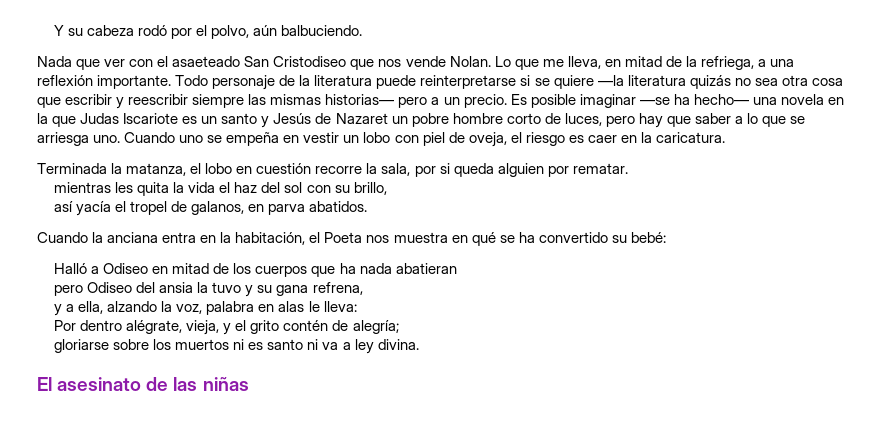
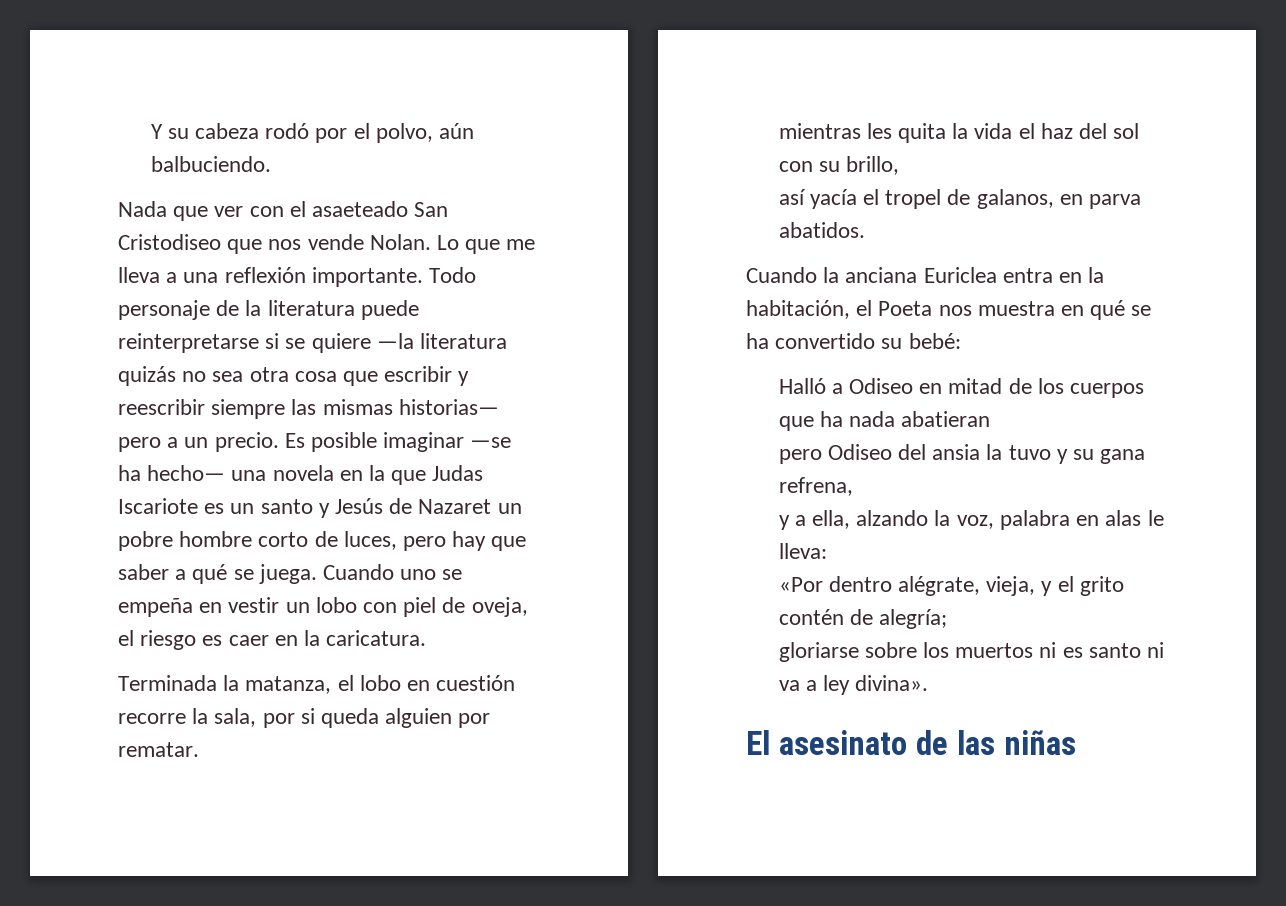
- Lo que me lleva, en mitad de la refriega, a una reflexión importante.
+ Lo que me lleva a una reflexión importante.
- Es posible imaginar —se ha hecho— una novela en la que Judas Iscariote es un santo y Jesús de Nazaret un pobre hombre corto de luces, pero hay que saber a lo que se arriesga uno.
+ Es posible imaginar —se ha hecho— una novela en la que Judas Iscariote es un santo y Jesús de Nazaret un pobre hombre corto de luces, pero hay que saber a qué se juega.
- Cuando la anciana entra en la habitación, el Poeta nos muestra en qué se ha convertido su bebé:
+ Cuando la anciana Euriclea entra en la habitación, el Poeta nos muestra en qué se ha convertido su bebé:
- Por dentro alégrate, vieja, y el grito contén de alegría;
+ «Por dentro alégrate, vieja, y el grito contén de alegría;
- gloriarse sobre los muertos ni es santo ni va a ley divina.
+ gloriarse sobre los muertos ni es santo ni va a ley divina».

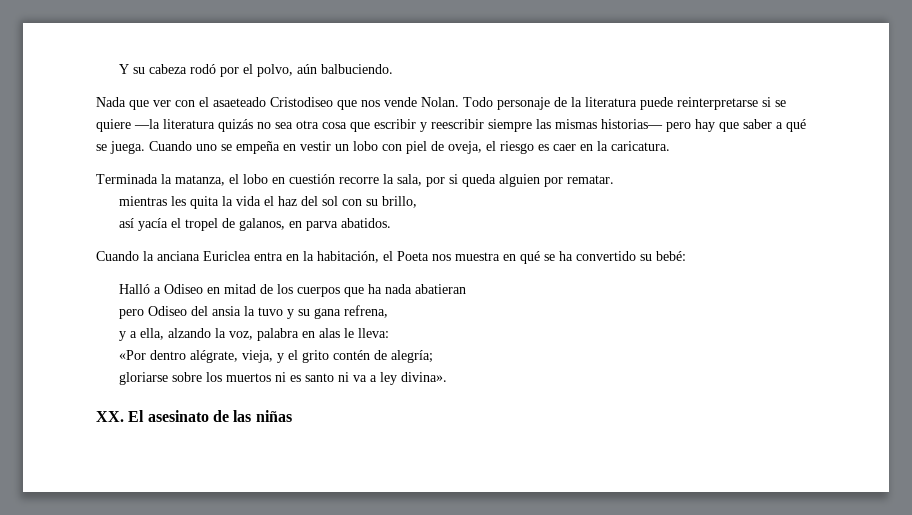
- Nada que ver con el asaeteado San Cristodiseo que nos vende Nolan.
+ Nada que ver con el asaeteado Cristodiseo que nos vende Nolan.
- Lo que me lleva a una reflexión importante.
- Todo personaje de la literatura puede reinterpretarse si se quiere —la literatura quizás no sea otra cosa que escribir y reescribir siempre las mismas historias— pero a un precio. Es posible imaginar —se ha hecho— una novela en la que Judas Iscariote es un santo y Jesús de Nazaret un pobre hombre corto de luces, pero hay que saber a qué se juega.
+ Todo personaje de la literatura puede reinterpretarse si se quiere —la literatura quizás no sea otra cosa que escribir y reescribir siempre las mismas historias— pero hay que saber a qué se juega.
- El asesinato de las niñas
+ XX. El asesinato de las niñas

